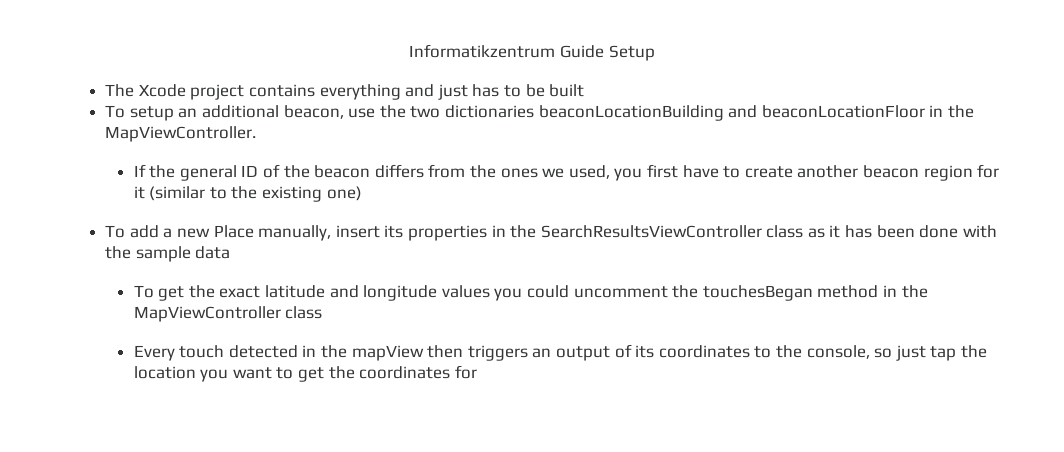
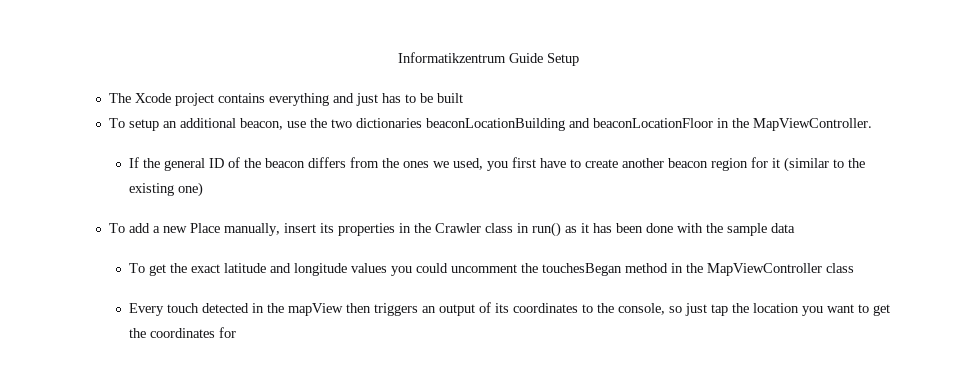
- To add a new Place manually, insert its properties in the SearchResultsViewController class as it has been done with the sample data
+ To add a new Place manually, insert its properties in the Crawler class in run() as it has been done with the sample data

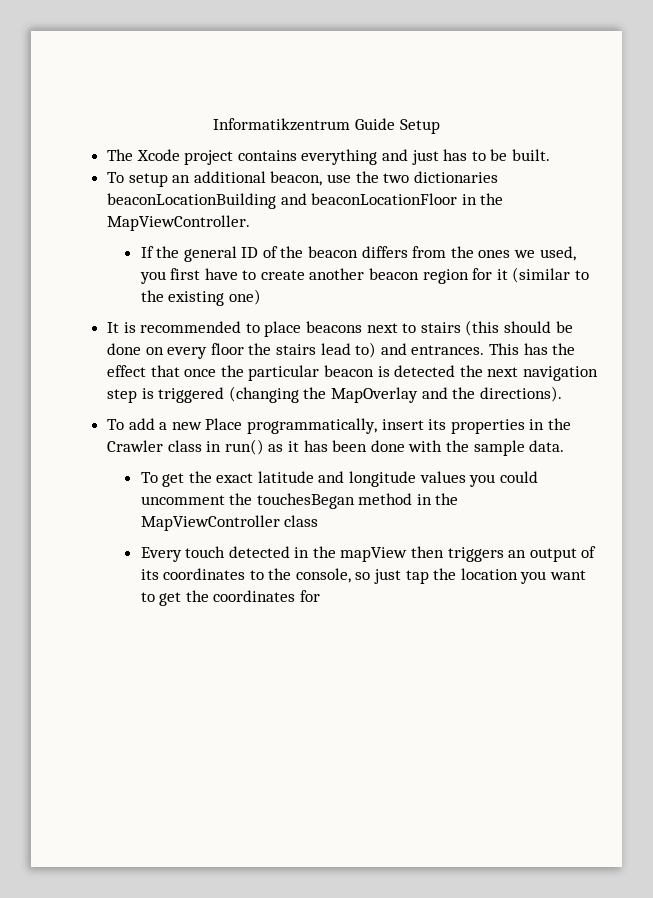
- The Xcode project contains everything and just has to be built
+ The Xcode project contains everything and just has to be built.
+ It is recommended to place beacons next to stairs (this should be done on every floor the stairs lead to) and entrances. This has the effect that once the particular beacon is detected the next navigation step is triggered (changing the MapOverlay and the directions).
- To add a new Place manually, insert its properties in the Crawler class in run() as it has been done with the sample data
+ To add a new Place programmatically, insert its properties in the Crawler class in run() as it has been done with the sample data.

